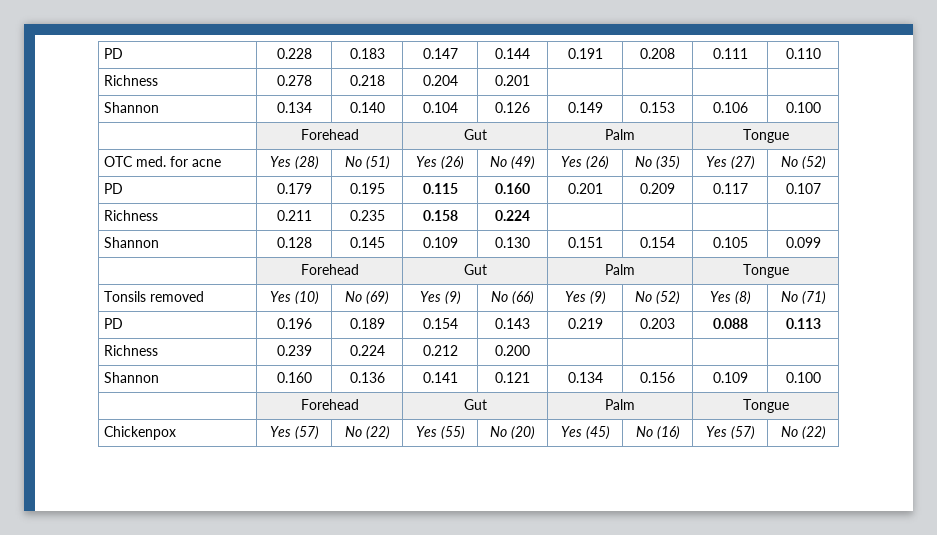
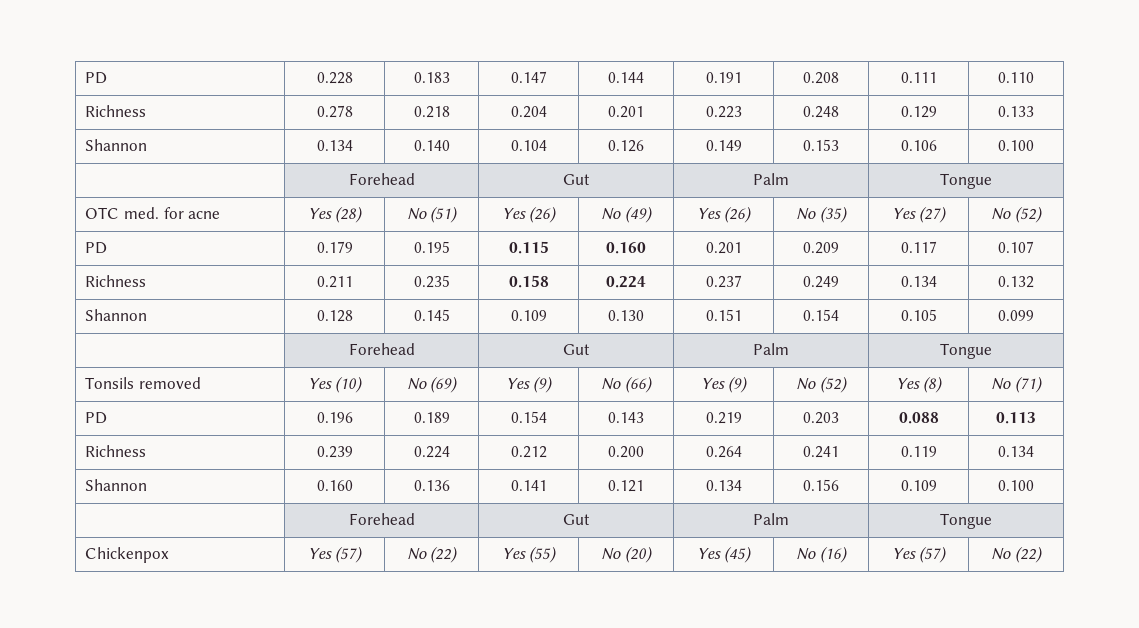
- Richness | 0.278 | 0.218 | 0.204 | 0.201 | | | |
+ Richness | 0.278 | 0.218 | 0.204 | 0.201 | 0.223 | 0.248 | 0.129 | 0.133
- Richness | 0.211 | 0.235 | 0.158 | 0.224 | | | |
+ Richness | 0.211 | 0.235 | 0.158 | 0.224 | 0.237 | 0.249 | 0.134 | 0.132
- Richness | 0.239 | 0.224 | 0.212 | 0.200 | | | |
+ Richness | 0.239 | 0.224 | 0.212 | 0.200 | 0.264 | 0.241 | 0.119 | 0.134

